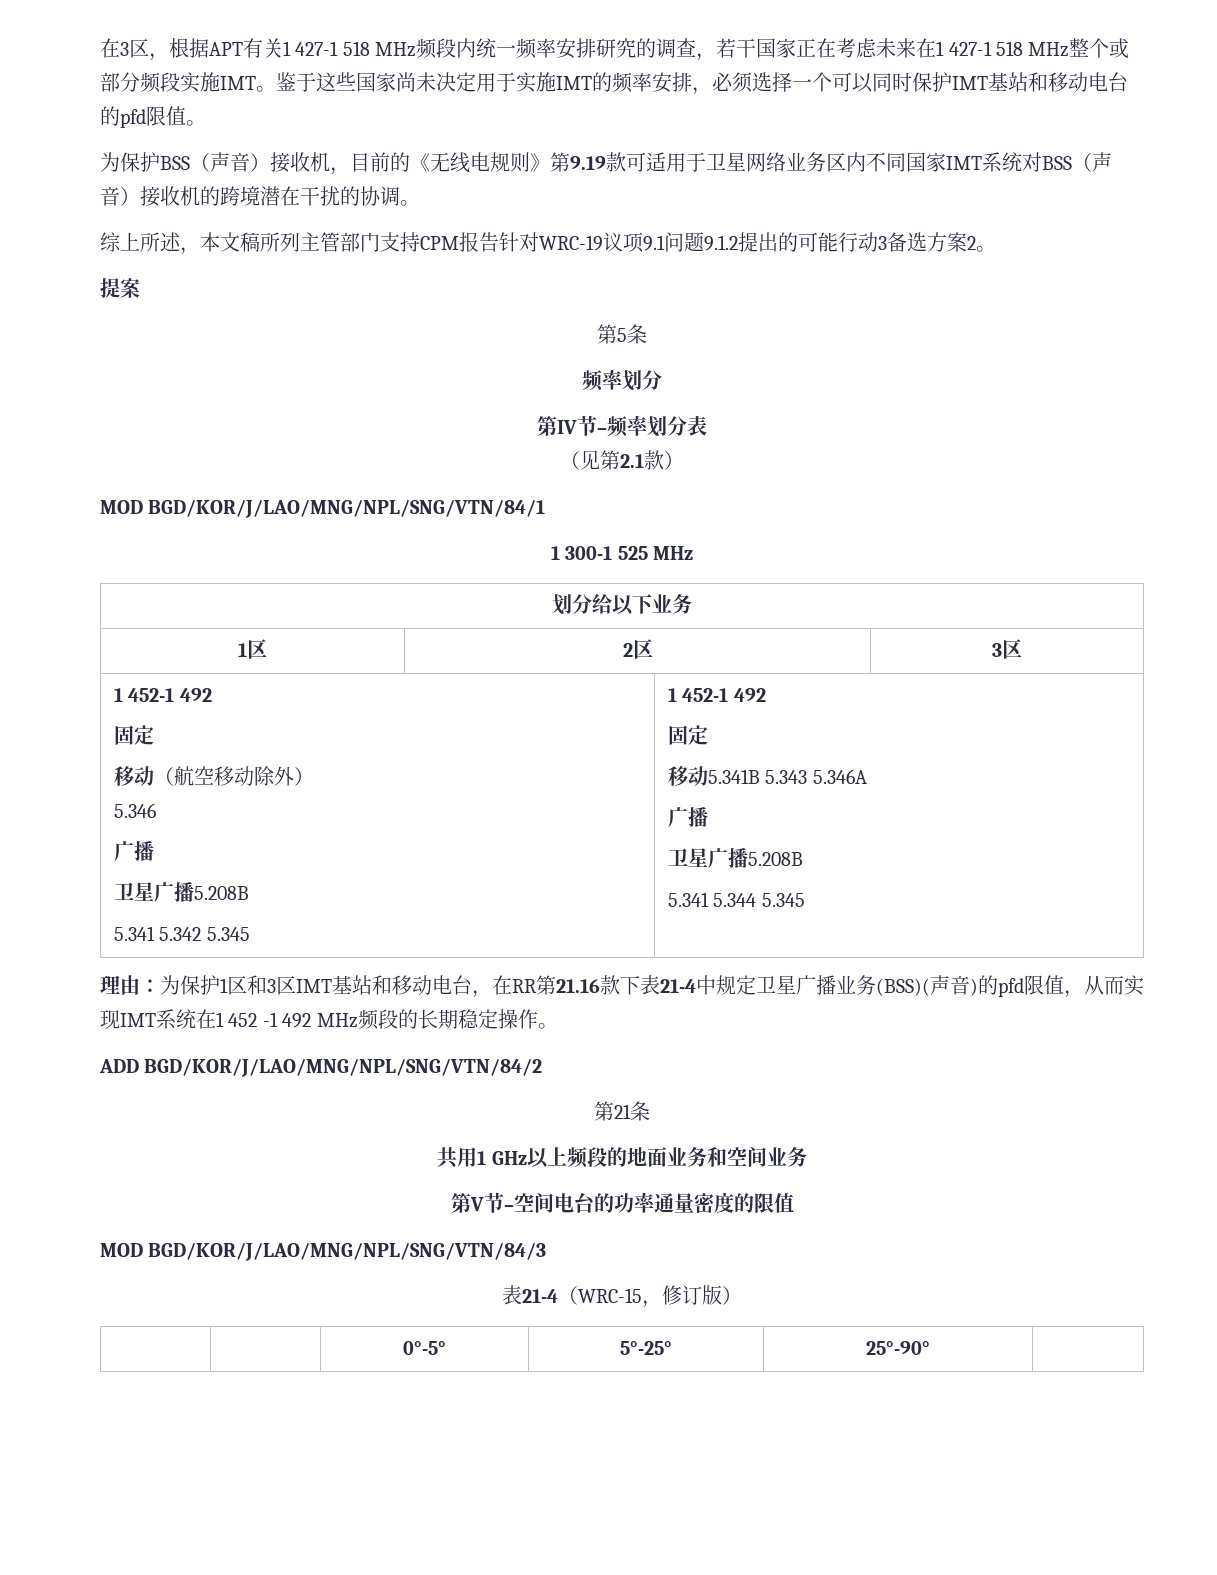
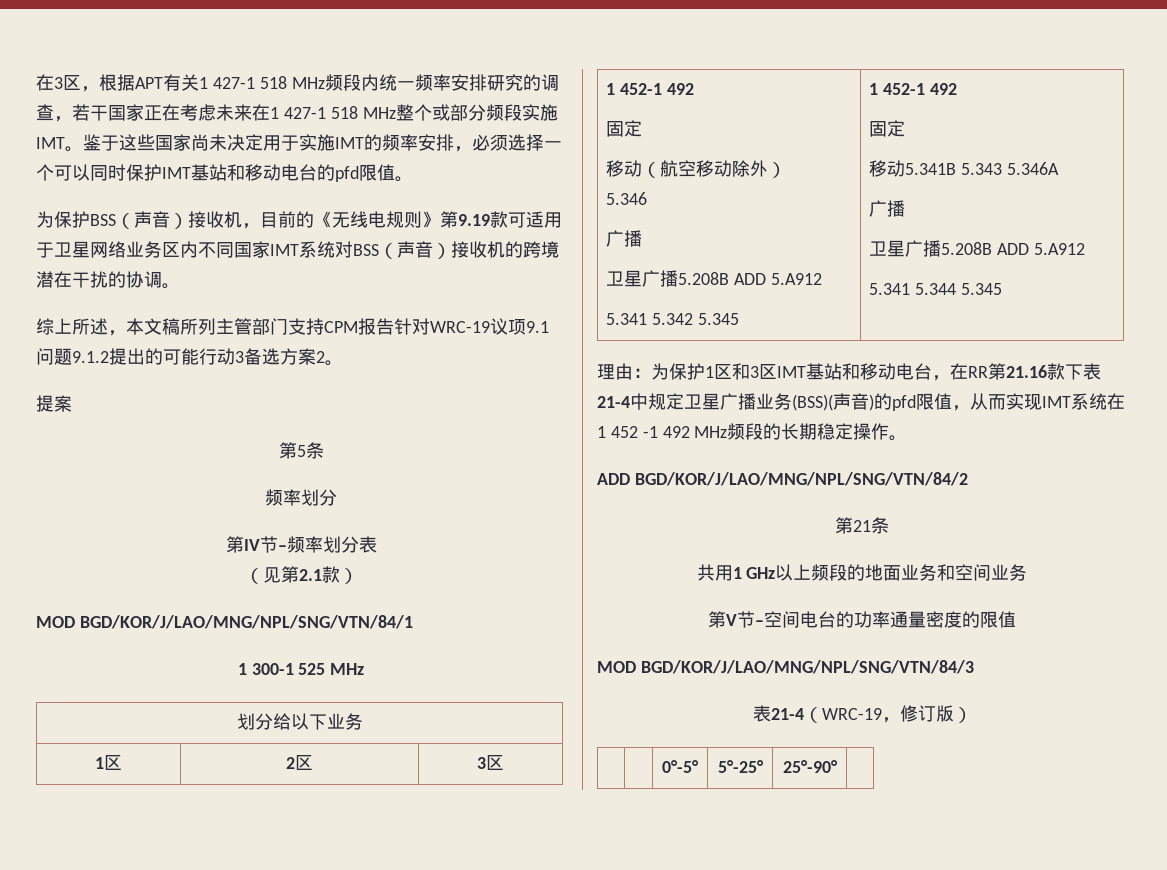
  1区 | 2区 | 3区
  1 452-1 492
  固定
  移动（航空移动除外）
  5.346
  广播
- 卫星广播5.208B
+ 卫星广播5.208B ADD 5.A912
  5.341 5.342 5.345 | 1 452-1 492
  固定
  移动5.341B 5.343 5.346A
  广播
- 卫星广播5.208B
+ 卫星广播5.208B ADD 5.A912
- 表21-4（WRC-15，修订版）
+ 表21-4（WRC-19，修订版）

